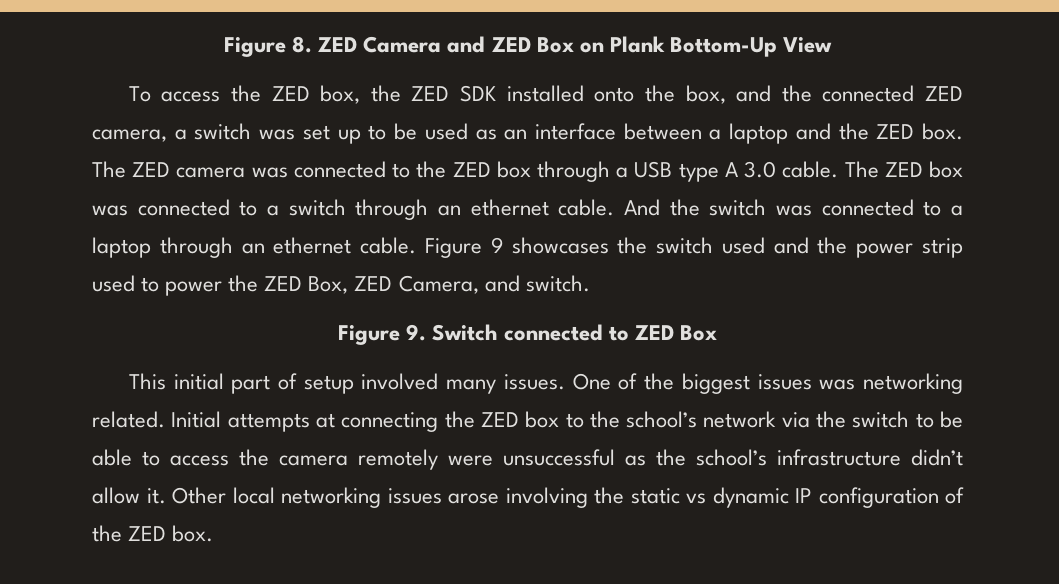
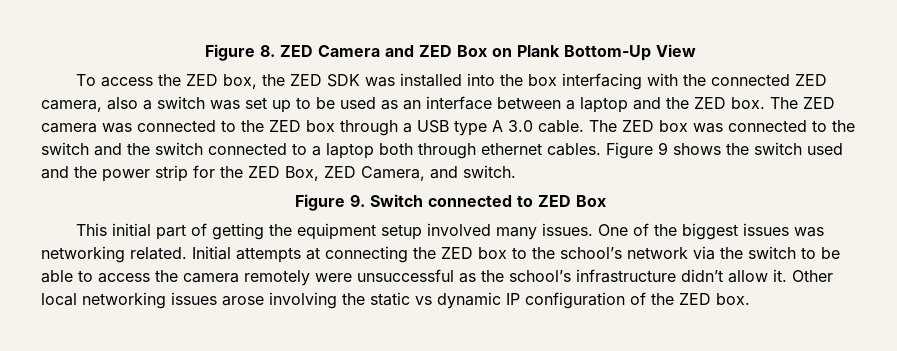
- To access the ZED box, the ZED SDK installed onto the box, and the connected ZED camera, a switch was set up to be used as an interface between a laptop and the ZED box.
+ To access the ZED box, the ZED SDK was installed into the box interfacing with the connected ZED camera, also a switch was set up to be used as an interface between a laptop and the ZED box.
- The ZED box was connected to a switch through an ethernet cable. And the switch was connected to a laptop through an ethernet cable.
+ The ZED box was connected to the switch and the switch connected to a laptop both through ethernet cables.
- Figure 9 showcases the switch used and the power strip used to power the ZED Box, ZED Camera, and switch.
+ Figure 9 shows the switch used and the power strip for the ZED Box, ZED Camera, and switch.
- This initial part of setup involved many issues.
+ This initial part of getting the equipment setup involved many issues.

